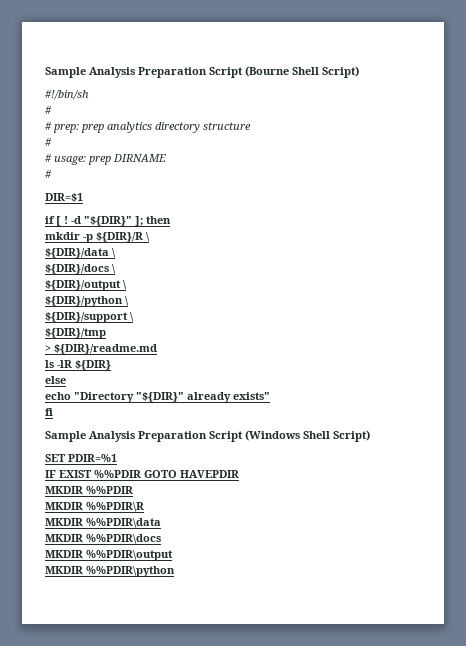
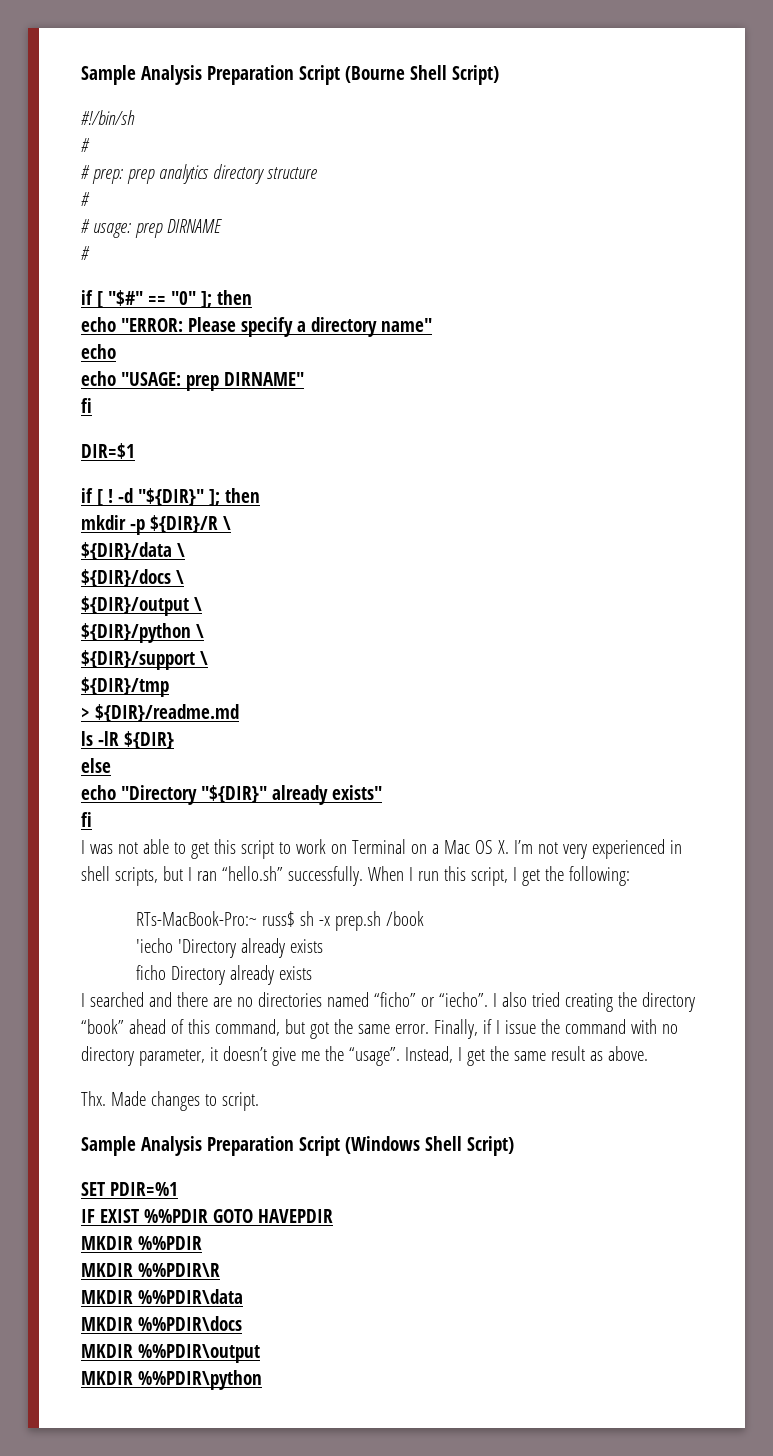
+ if [ "$#" == "0" ]; then
+ echo "ERROR: Please specify a directory name"
+ echo
+ echo "USAGE: prep DIRNAME"
+ fi
+ I was not able to get this script to work on Terminal on a Mac OS X. I’m not very experienced in shell scripts, but I ran “hello.sh” successfully. When I run this script, I get the following:
+ RTs-MacBook-Pro:~ russ$ sh -x prep.sh /book
+ 'iecho 'Directory already exists
+ ficho Directory already exists
+ I searched and there are no directories named “ficho” or “iecho”. I also tried creating the directory “book” ahead of this command, but got the same error. Finally, if I issue the command with no directory parameter, it doesn’t give me the “usage”. Instead, I get the same result as above.
+ Thx. Made changes to script.

